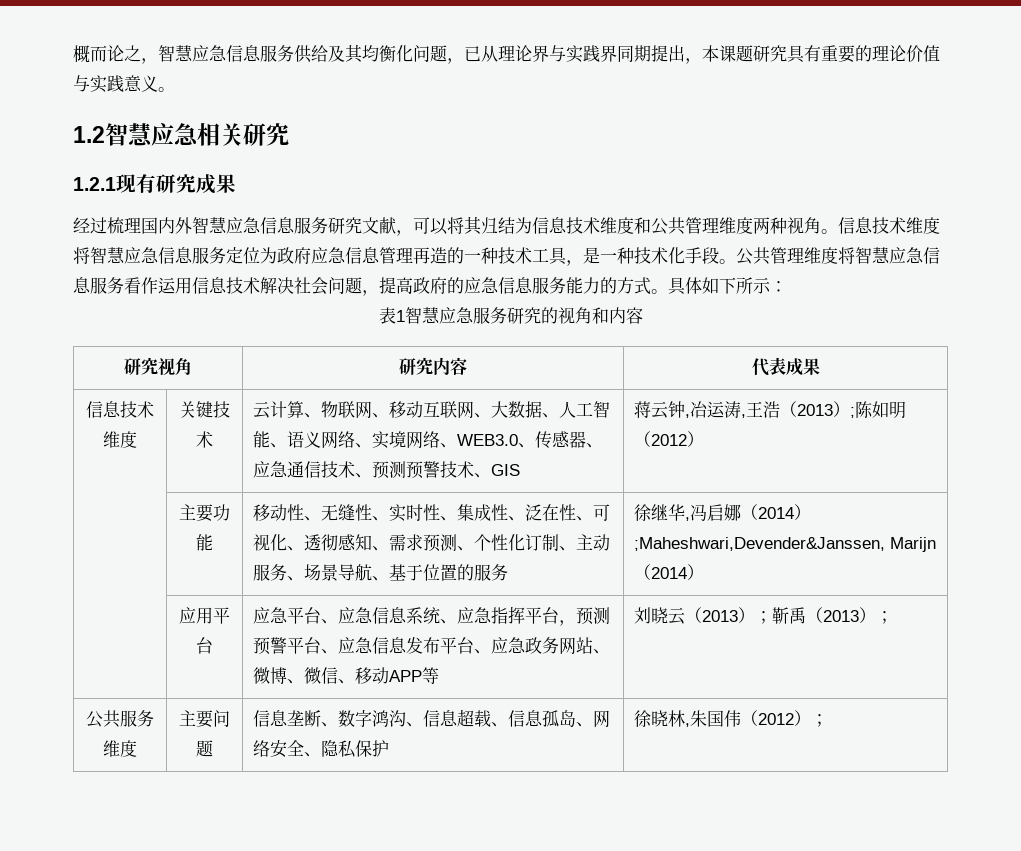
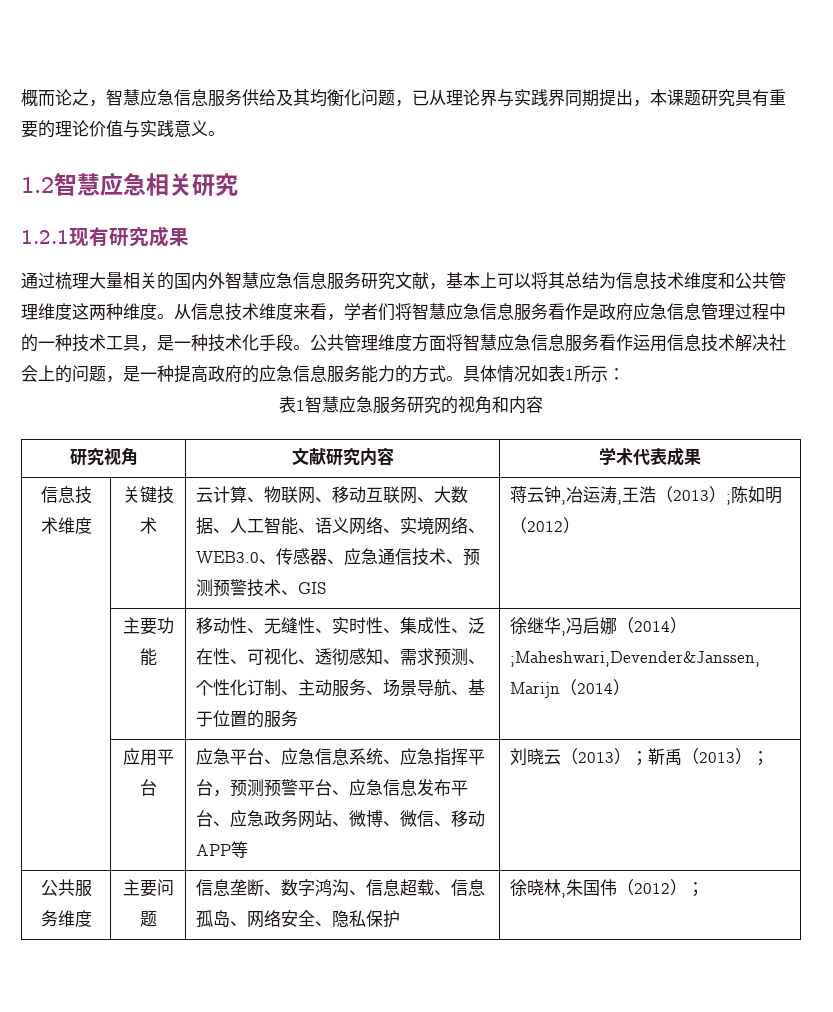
- 经过梳理国内外智慧应急信息服务研究文献，可以将其归结为信息技术维度和公共管理维度两种视角。信息技术维度将智慧应急信息服务定位为政府应急信息管理再造的一种技术工具，是一种技术化手段。
+ 通过梳理大量相关的国内外智慧应急信息服务研究文献，基本上可以将其总结为信息技术维度和公共管理维度这两种维度。从信息技术维度来看，学者们将智慧应急信息服务看作是政府应急信息管理过程中的一种技术工具，是一种技术化手段。
- 公共管理维度将智慧应急信息服务看作运用信息技术解决社会问题，提高政府的应急信息服务能力的方式。
+ 公共管理维度方面将智慧应急信息服务看作运用信息技术解决社会上的问题，是一种提高政府的应急信息服务能力的方式。
- 具体如下所示：
+ 具体情况如表1所示：
- 研究视角 | 研究内容 | 代表成果
+ 研究视角 | 文献研究内容 | 学术代表成果

